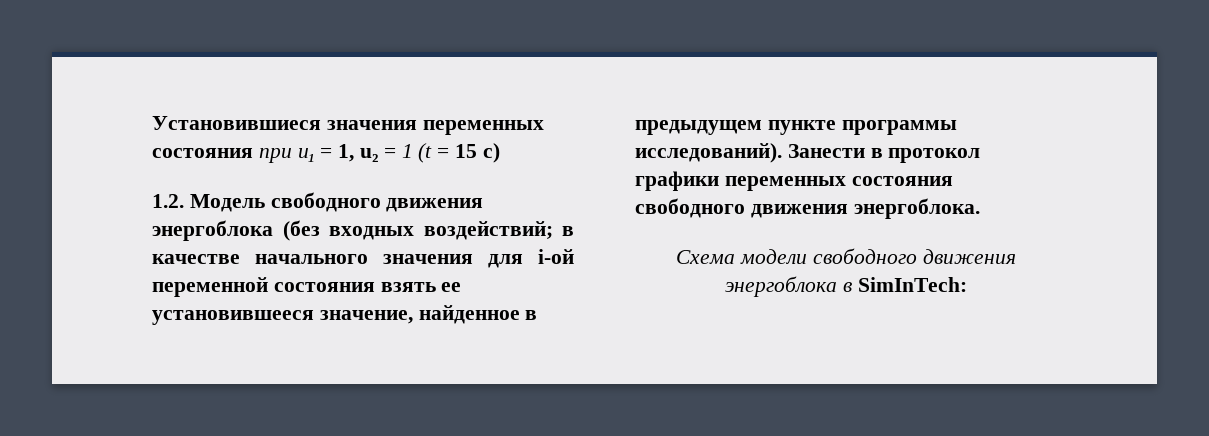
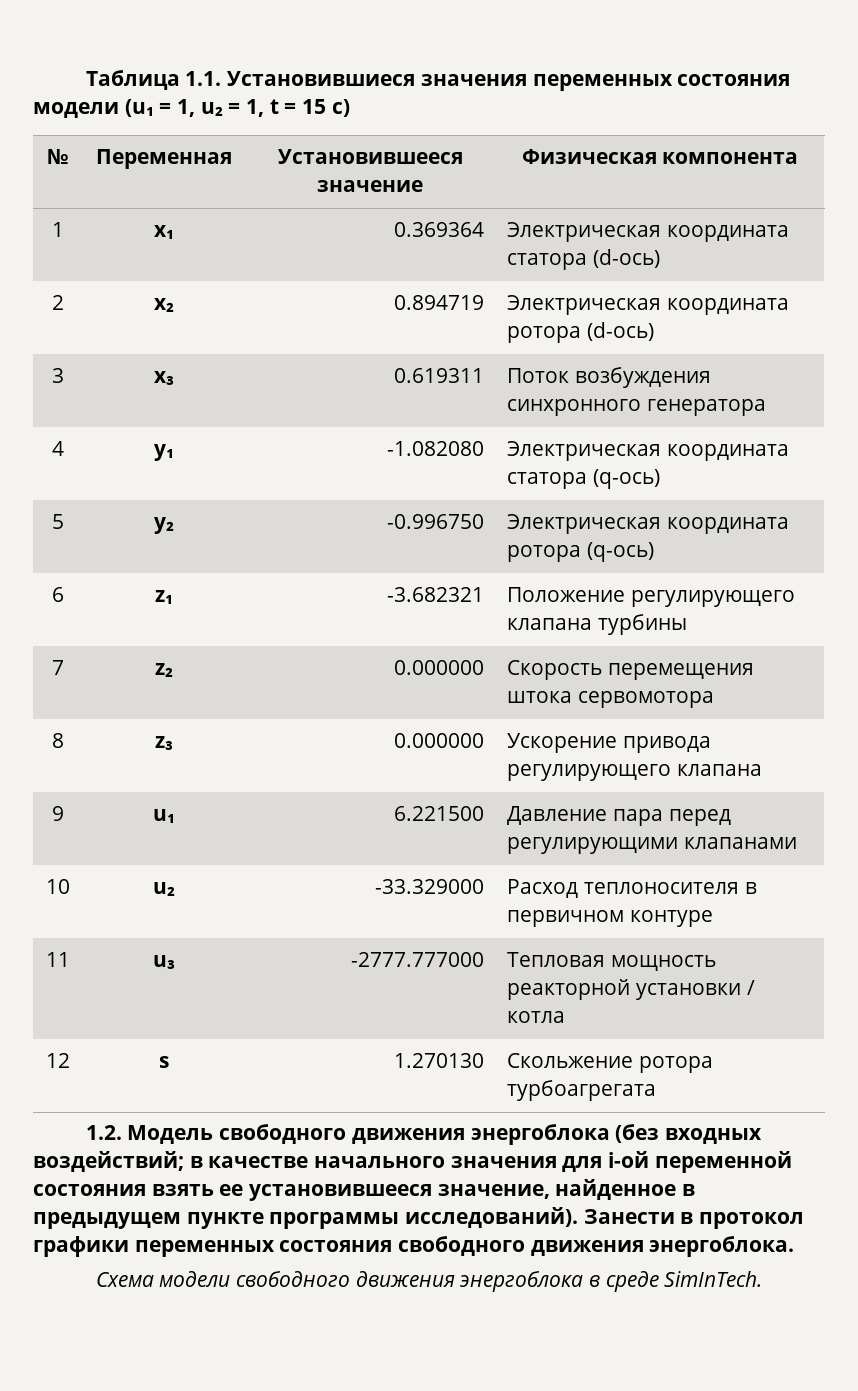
- Установившиеся значения переменных состояния при u₁ = 1, u₂ = 1 (t = 15 с)
+ Таблица 1.1. Установившиеся значения переменных состояния модели (u₁ = 1, u₂ = 1, t = 15 с)
+ № | Переменная | Установившееся значение | Физическая компонента
+ 1 | x₁ | 0.369364 | Электрическая координата статора (d-ось)
+ 2 | x₂ | 0.894719 | Электрическая координата ротора (d-ось)
+ 3 | x₃ | 0.619311 | Поток возбуждения синхронного генератора
+ 4 | y₁ | -1.082080 | Электрическая координата статора (q-ось)
+ 5 | y₂ | -0.996750 | Электрическая координата ротора (q-ось)
+ 6 | z₁ | -3.682321 | Положение регулирующего клапана турбины
+ 7 | z₂ | 0.000000 | Скорость перемещения штока сервомотора
+ 8 | z₃ | 0.000000 | Ускорение привода регулирующего клапана
+ 9 | u₁ | 6.221500 | Давление пара перед регулирующими клапанами
+ 10 | u₂ | -33.329000 | Расход теплоносителя в первичном контуре
+ 11 | u₃ | -2777.777000 | Тепловая мощность реакторной установки / котла
+ 12 | s | 1.270130 | Скольжение ротора турбоагрегата
- Схема модели свободного движения энергоблока в SimInTech:
+ Схема модели свободного движения энергоблока в среде SimInTech.

